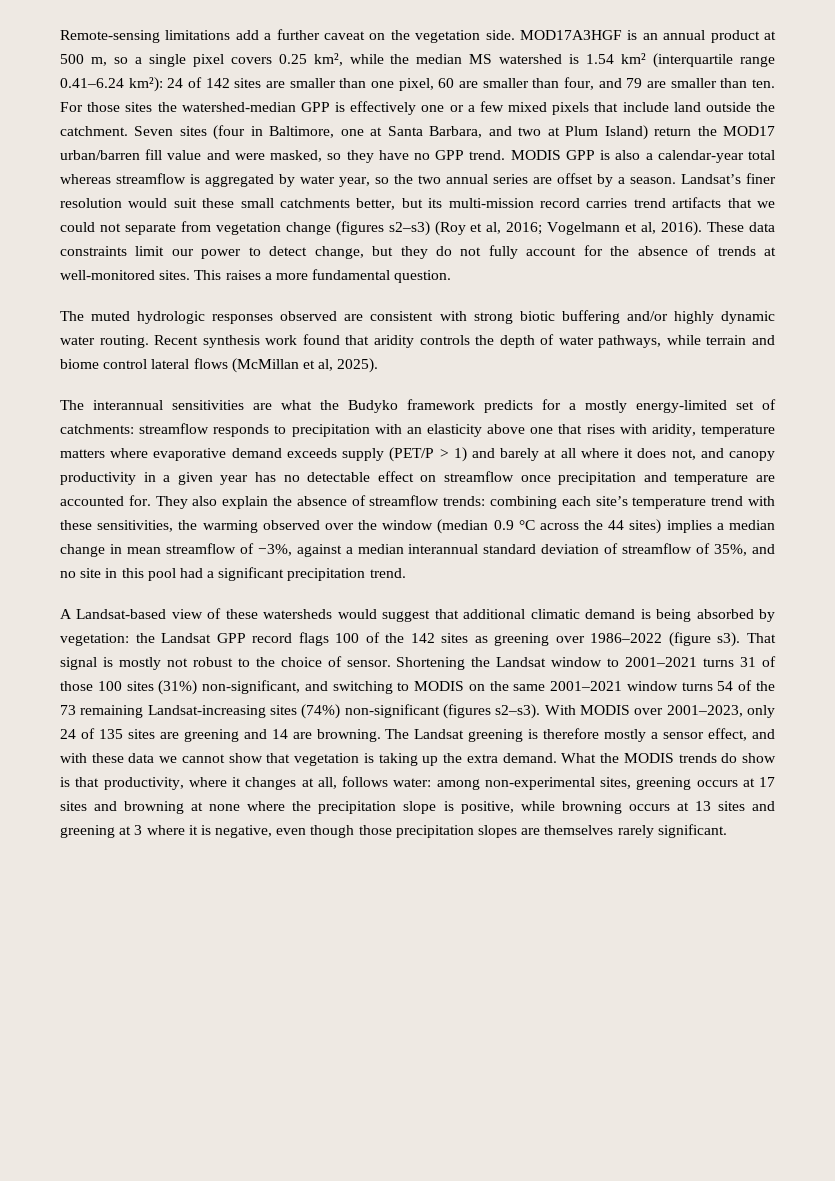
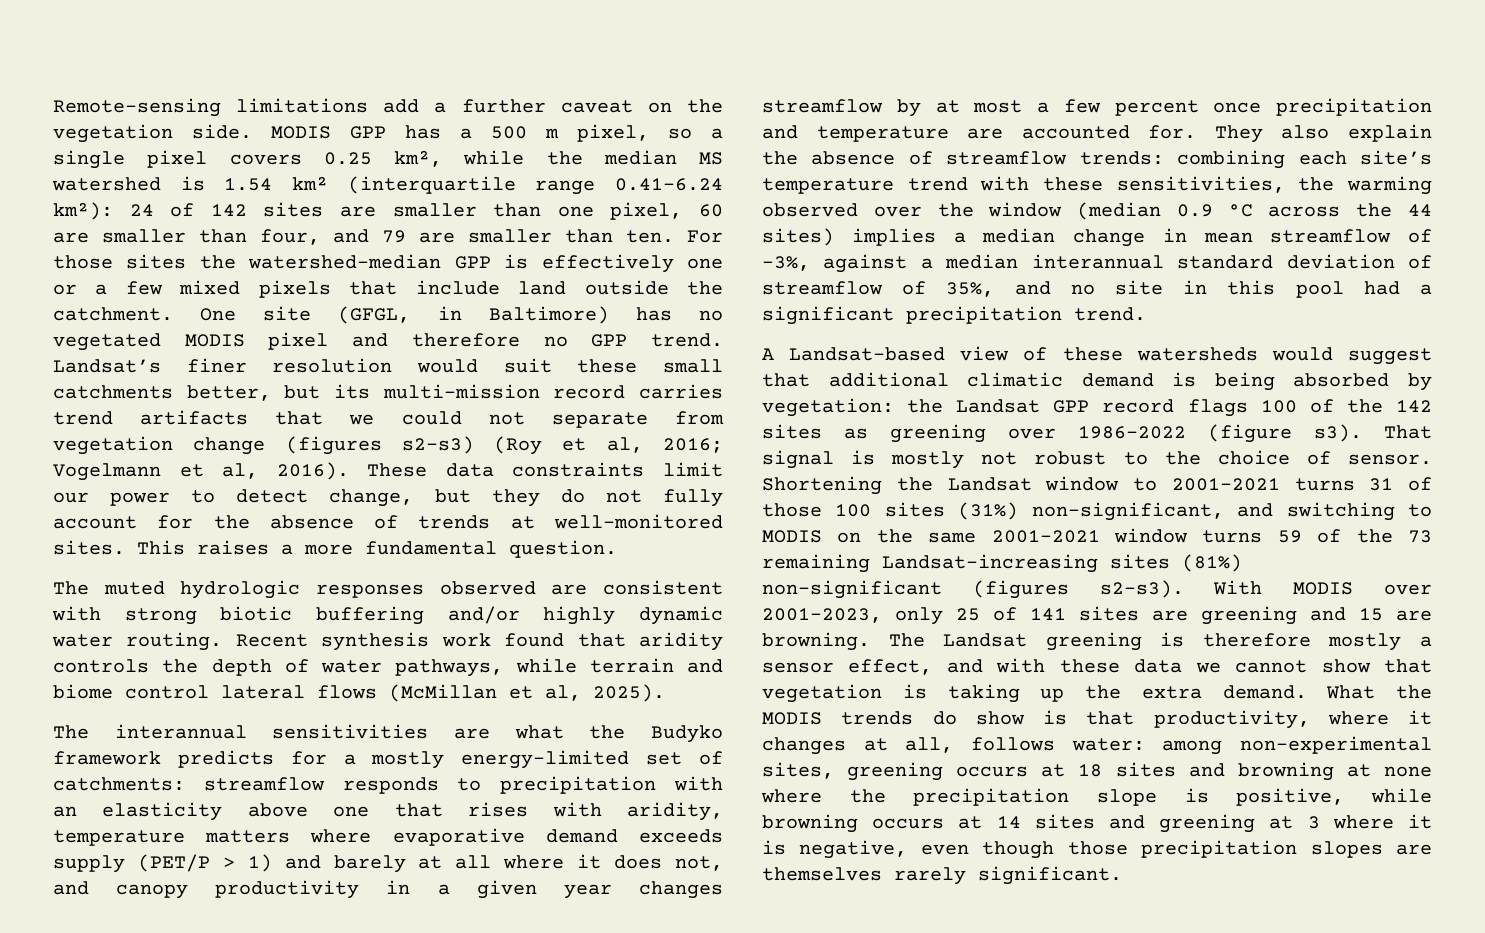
- MOD17A3HGF is an annual product at 500 m, so a single pixel covers 0.25 km², while the median MS watershed is 1.54 km² (interquartile range 0.41–6.24 km²): 24 of 142 sites are smaller than one pixel, 60 are smaller than four, and 79 are smaller than ten.
+ MODIS GPP has a 500 m pixel, so a single pixel covers 0.25 km², while the median MS watershed is 1.54 km² (interquartile range 0.41–6.24 km²): 24 of 142 sites are smaller than one pixel, 60 are smaller than four, and 79 are smaller than ten.
- Seven sites (four in Baltimore, one at Santa Barbara, and two at Plum Island) return the MOD17 urban/barren fill value and were masked, so they have no GPP trend. MODIS GPP is also a calendar-year total whereas streamflow is aggregated by water year, so the two annual series are offset by a season.
+ One site (GFGL, in Baltimore) has no vegetated MODIS pixel and therefore no GPP trend.
- streamflow responds to precipitation with an elasticity above one that rises with aridity, temperature matters where evaporative demand exceeds supply (PET/P > 1) and barely at all where it does not, and canopy productivity in a given year has no detectable effect on streamflow once precipitation and temperature are accounted for.
+ streamflow responds to precipitation with an elasticity above one that rises with aridity, temperature matters where evaporative demand exceeds supply (PET/P > 1) and barely at all where it does not, and canopy productivity in a given year changes streamflow by at most a few percent once precipitation and temperature are accounted for.
- Shortening the Landsat window to 2001–2021 turns 31 of those 100 sites (31%) non-significant, and switching to MODIS on the same 2001–2021 window turns 54 of the 73 remaining Landsat-increasing sites (74%) non-significant (figures s2–s3).
+ Shortening the Landsat window to 2001–2021 turns 31 of those 100 sites (31%) non-significant, and switching to MODIS on the same 2001–2021 window turns 59 of the 73 remaining Landsat-increasing sites (81%) non-significant (figures s2–s3).
- With MODIS over 2001–2023, only 24 of 135 sites are greening and 14 are browning.
+ With MODIS over 2001–2023, only 25 of 141 sites are greening and 15 are browning.
- What the MODIS trends do show is that productivity, where it changes at all, follows water: among non-experimental sites, greening occurs at 17 sites and browning at none where the precipitation slope is positive, while browning occurs at 13 sites and greening at 3 where it is negative, even though those precipitation slopes are themselves rarely significant.
+ What the MODIS trends do show is that productivity, where it changes at all, follows water: among non-experimental sites, greening occurs at 18 sites and browning at none where the precipitation slope is positive, while browning occurs at 14 sites and greening at 3 where it is negative, even though those precipitation slopes are themselves rarely significant.

